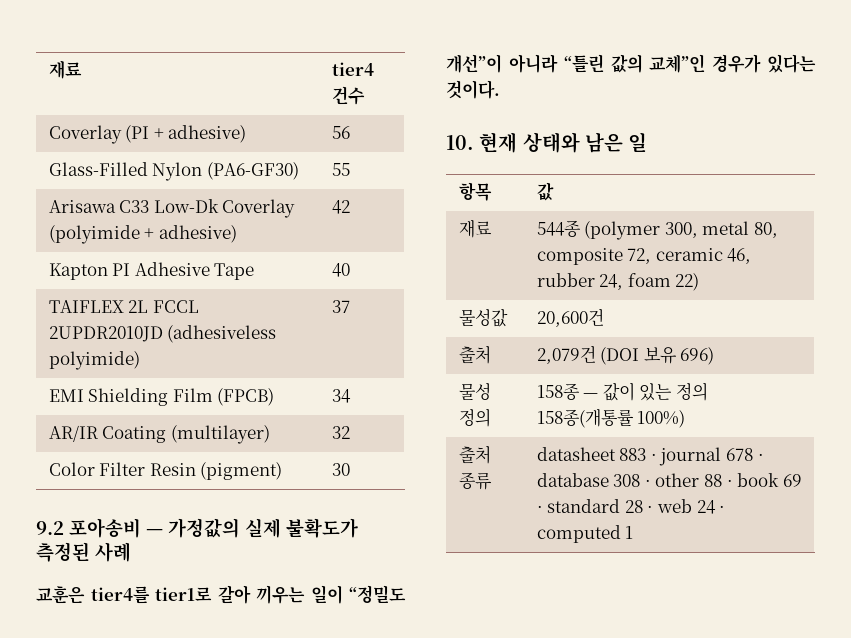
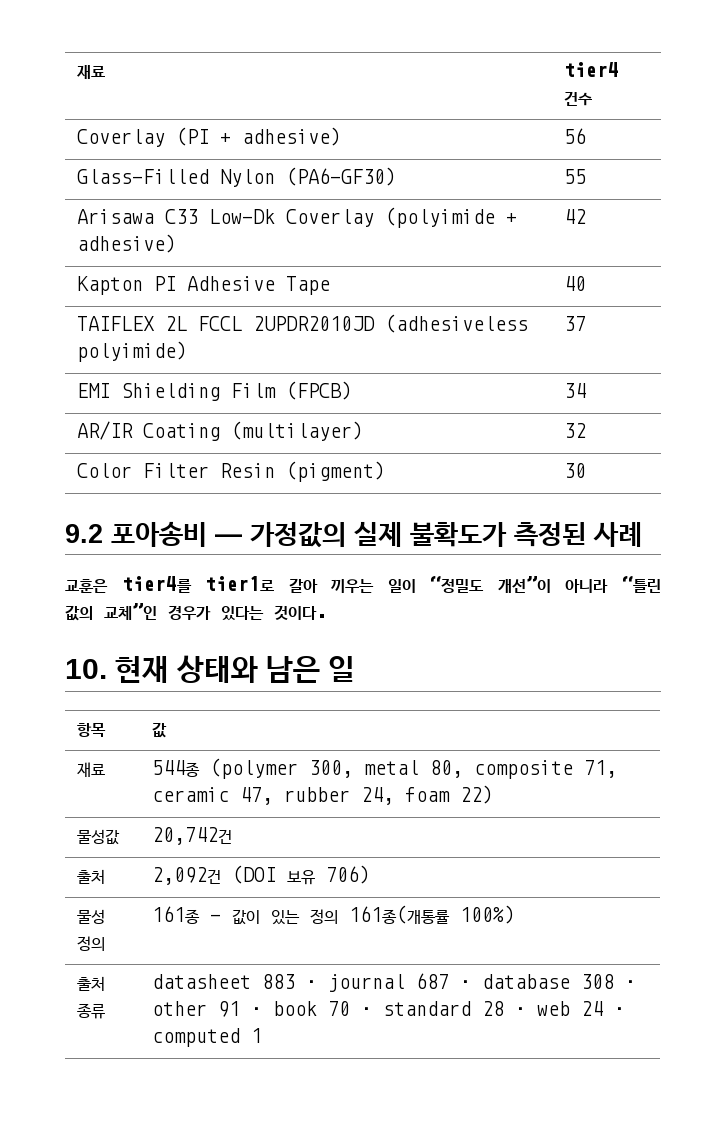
- 재료 | 544종 (polymer 300, metal 80, composite 72, ceramic 46, rubber 24, foam 22)
+ 재료 | 544종 (polymer 300, metal 80, composite 71, ceramic 47, rubber 24, foam 22)
- 물성값 | 20,600건
+ 물성값 | 20,742건
- 출처 | 2,079건 (DOI 보유 696)
+ 출처 | 2,092건 (DOI 보유 706)
- 물성 정의 | 158종 — 값이 있는 정의 158종(개통률 100%)
+ 물성 정의 | 161종 — 값이 있는 정의 161종(개통률 100%)
- 출처 종류 | datasheet 883 · journal 678 · database 308 · other 88 · book 69 · standard 28 · web 24 · computed 1
+ 출처 종류 | datasheet 883 · journal 687 · database 308 · other 91 · book 70 · standard 28 · web 24 · computed 1

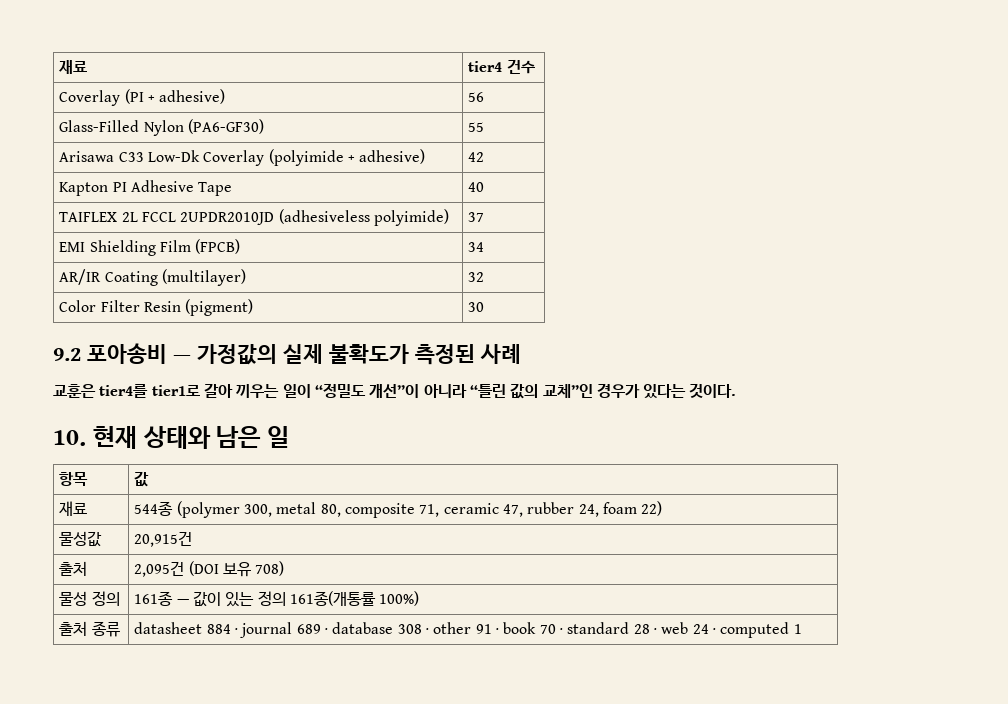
- 물성값 | 20,742건
+ 물성값 | 20,915건
- 출처 | 2,092건 (DOI 보유 706)
+ 출처 | 2,095건 (DOI 보유 708)
- 출처 종류 | datasheet 883 · journal 687 · database 308 · other 91 · book 70 · standard 28 · web 24 · computed 1
+ 출처 종류 | datasheet 884 · journal 689 · database 308 · other 91 · book 70 · standard 28 · web 24 · computed 1

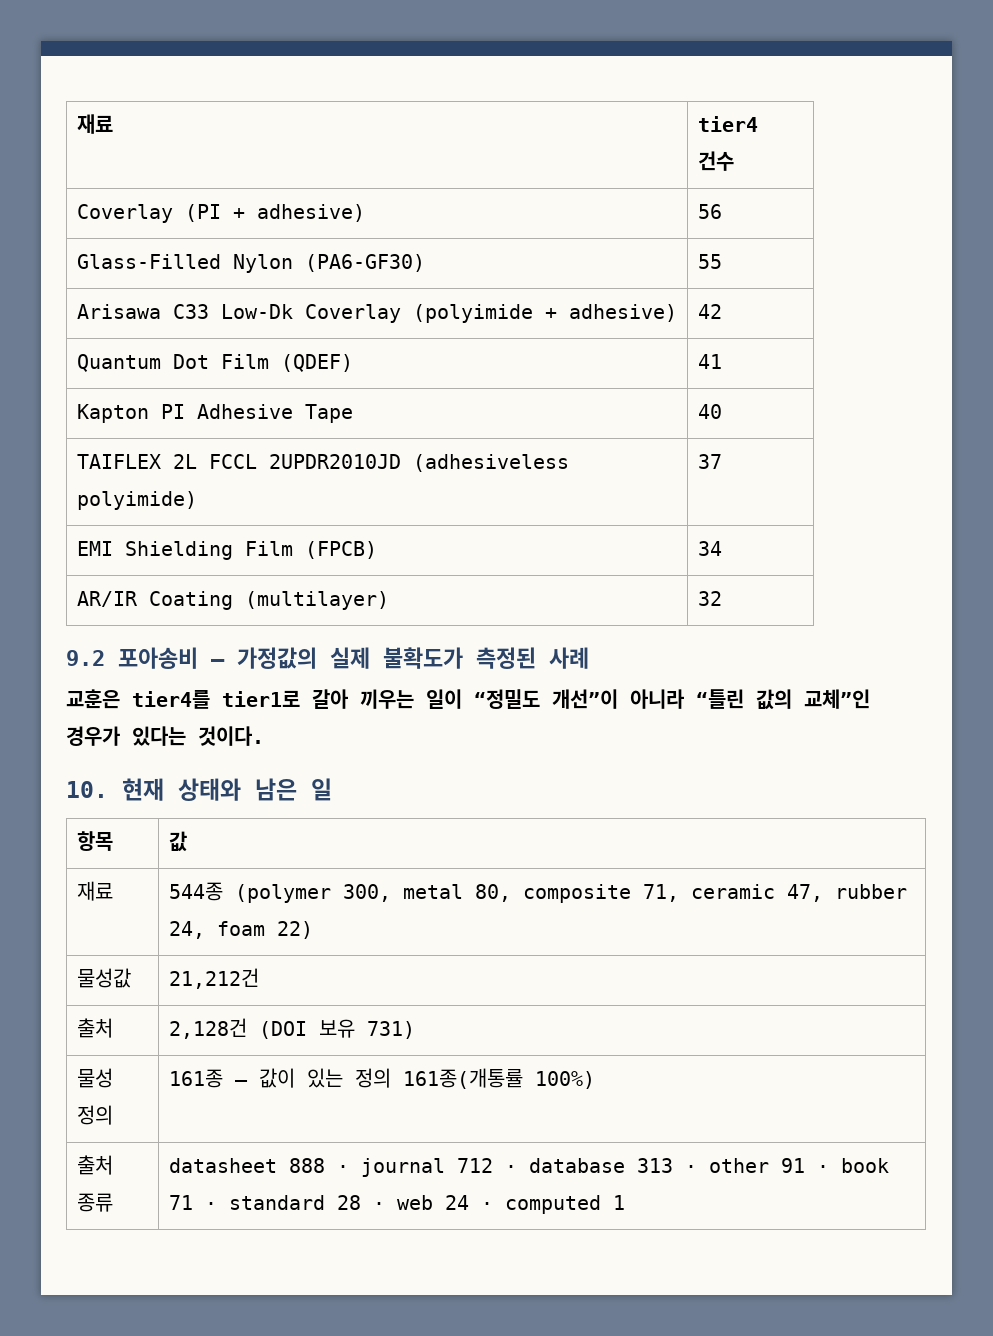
+ Quantum Dot Film (QDEF) | 41
- Color Filter Resin (pigment) | 30
- 물성값 | 20,915건
+ 물성값 | 21,212건
- 출처 | 2,095건 (DOI 보유 708)
+ 출처 | 2,128건 (DOI 보유 731)
- 출처 종류 | datasheet 884 · journal 689 · database 308 · other 91 · book 70 · standard 28 · web 24 · computed 1
+ 출처 종류 | datasheet 888 · journal 712 · database 313 · other 91 · book 71 · standard 28 · web 24 · computed 1

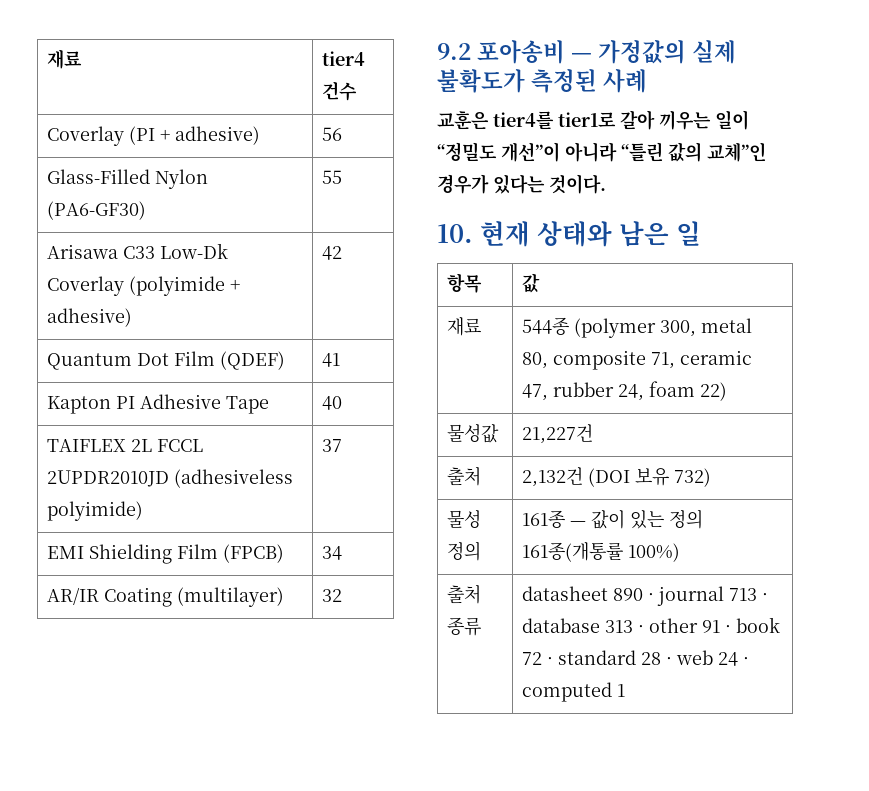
- 물성값 | 21,212건
+ 물성값 | 21,227건
- 출처 | 2,128건 (DOI 보유 731)
+ 출처 | 2,132건 (DOI 보유 732)
- 출처 종류 | datasheet 888 · journal 712 · database 313 · other 91 · book 71 · standard 28 · web 24 · computed 1
+ 출처 종류 | datasheet 890 · journal 713 · database 313 · other 91 · book 72 · standard 28 · web 24 · computed 1

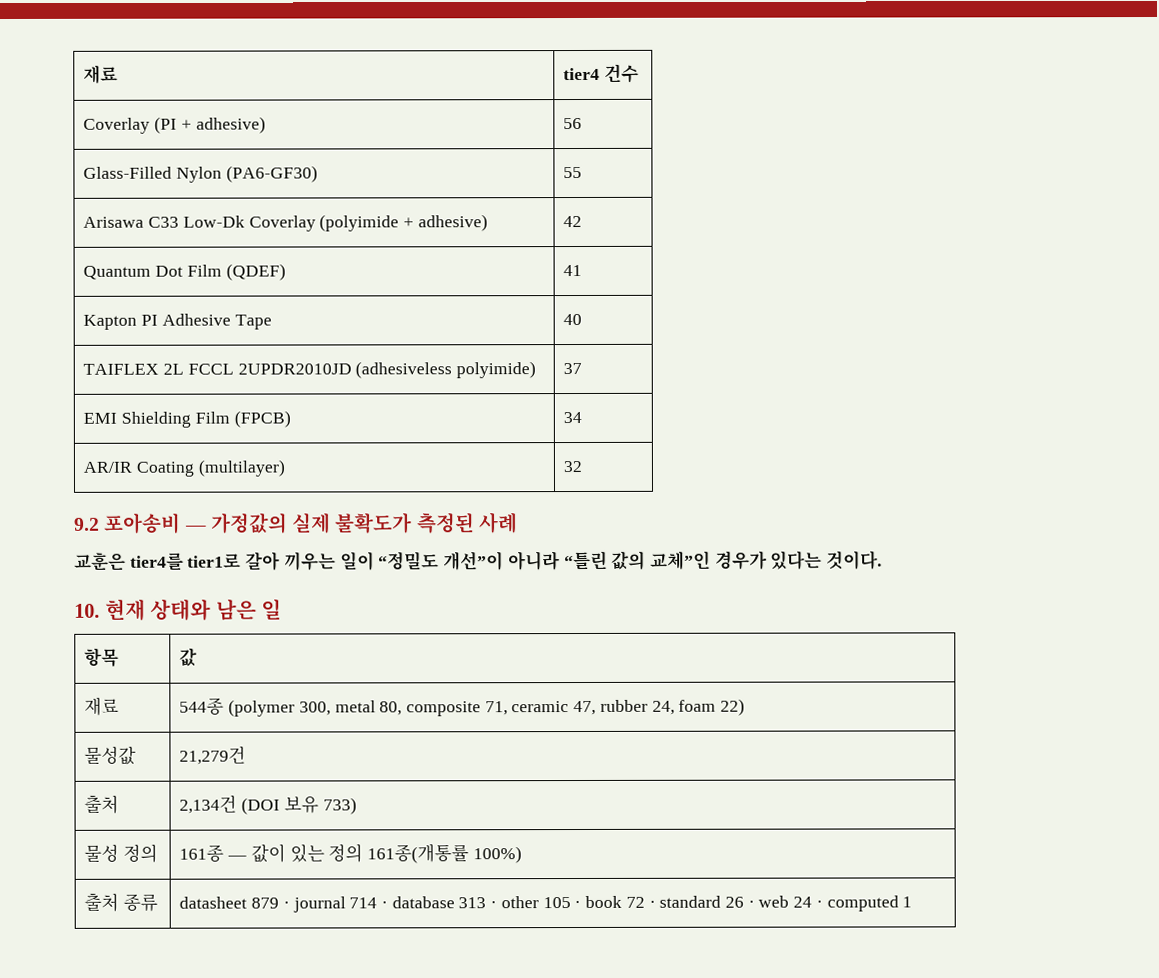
- 물성값 | 21,227건
+ 물성값 | 21,279건
- 출처 | 2,132건 (DOI 보유 732)
+ 출처 | 2,134건 (DOI 보유 733)
- 출처 종류 | datasheet 890 · journal 713 · database 313 · other 91 · book 72 · standard 28 · web 24 · computed 1
+ 출처 종류 | datasheet 879 · journal 714 · database 313 · other 105 · book 72 · standard 26 · web 24 · computed 1

